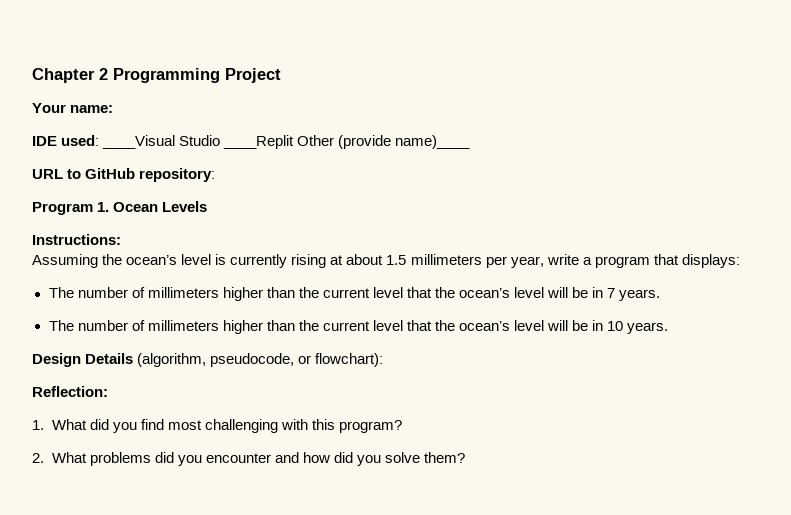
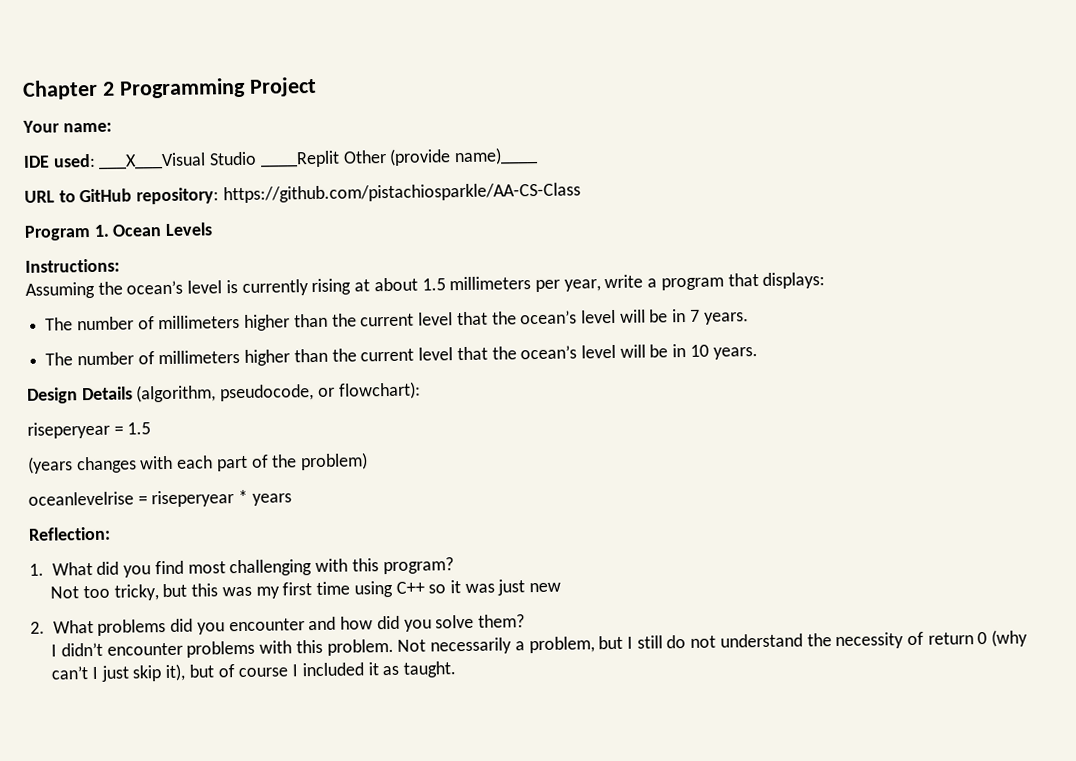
- IDE used: ____Visual Studio ____Replit Other (provide name)____
+ IDE used: ___X___Visual Studio ____Replit Other (provide name)____
- URL to GitHub repository:
+ URL to GitHub repository: https://github.com/pistachiosparkle/AA-CS-Class
+ riseperyear = 1.5
+ (years changes with each part of the problem)
+ oceanlevelrise = riseperyear * years
+ Not too tricky, but this was my first time using C++ so it was just new
+ I didn’t encounter problems with this problem. Not necessarily a problem, but I still do not understand the necessity of return 0 (why can’t I just skip it), but of course I included it as taught.

